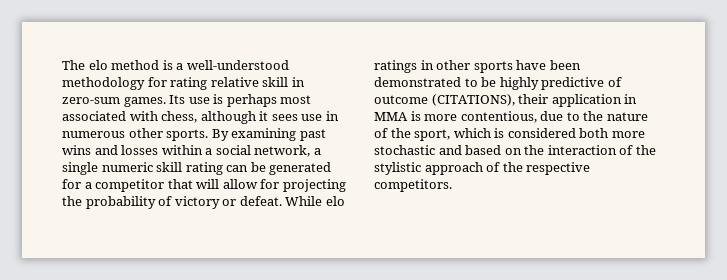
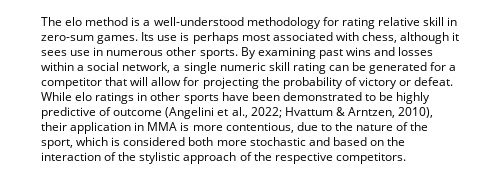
- While elo ratings in other sports have been demonstrated to be highly predictive of outcome (CITATIONS), their application in MMA is more contentious, due to the nature of the sport, which is considered both more stochastic and based on the interaction of the stylistic approach of the respective competitors.
+ While elo ratings in other sports have been demonstrated to be highly predictive of outcome (Angelini et al., 2022; Hvattum & Arntzen, 2010), their application in MMA is more contentious, due to the nature of the sport, which is considered both more stochastic and based on the interaction of the stylistic approach of the respective competitors.

